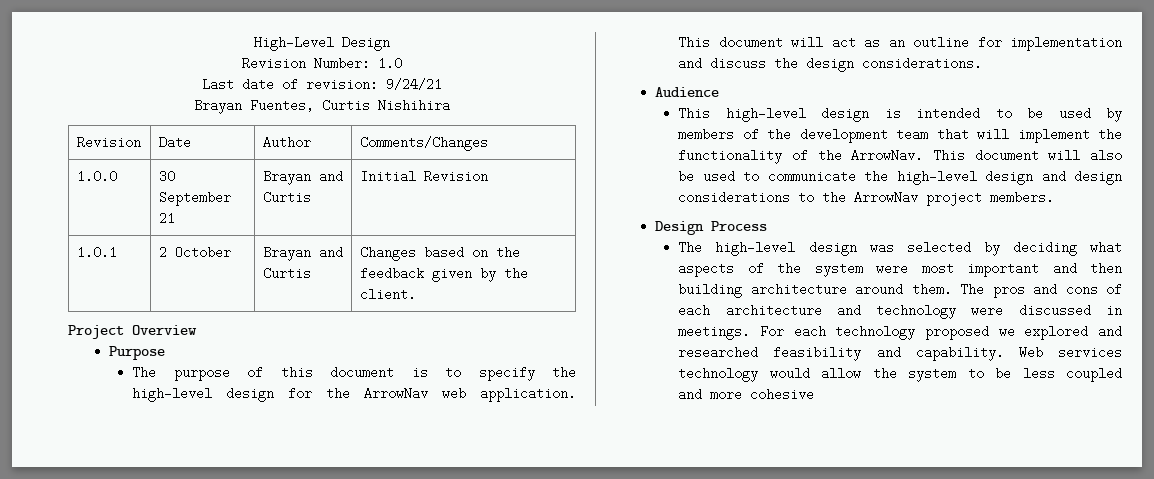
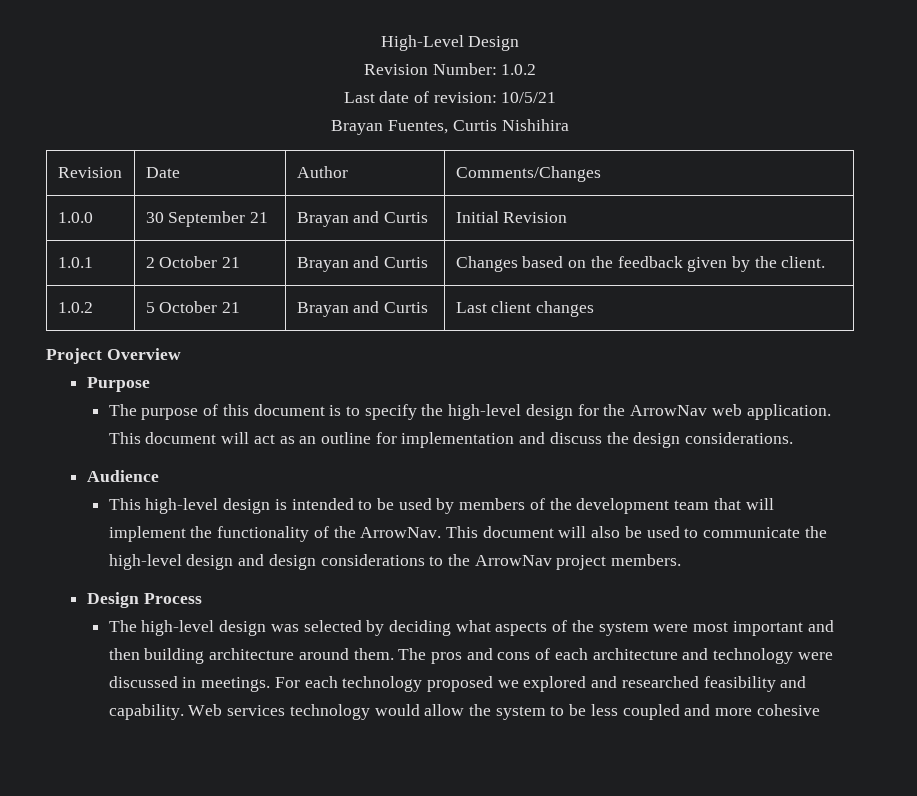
- Revision Number: 1.0
+ Revision Number: 1.0.2
- Last date of revision: 9/24/21
+ Last date of revision: 10/5/21
- 1.0.1 | 2 October | Brayan and Curtis | Changes based on the feedback given by the client.
+ 1.0.1 | 2 October 21 | Brayan and Curtis | Changes based on the feedback given by the client.
+ 1.0.2 | 5 October 21 | Brayan and Curtis | Last client changes

